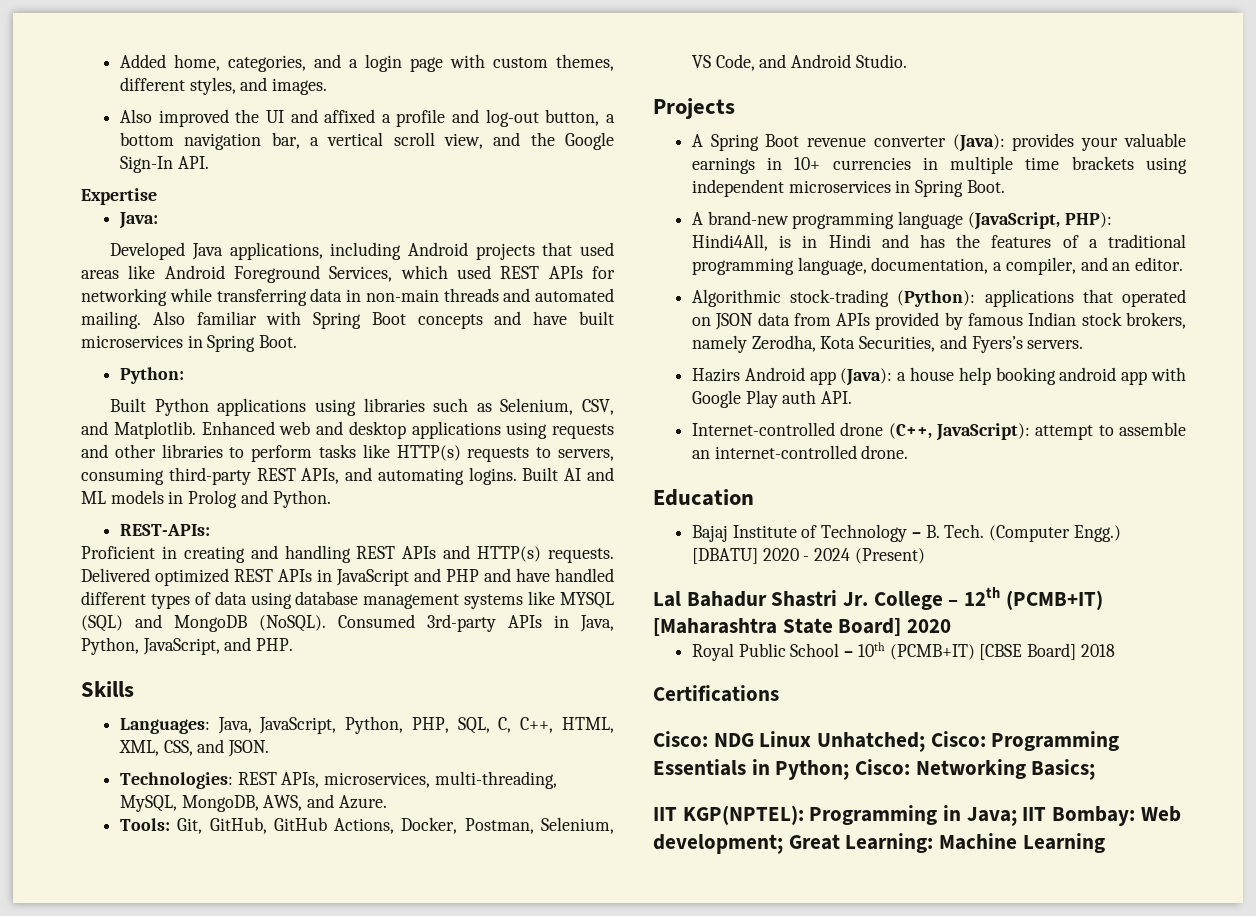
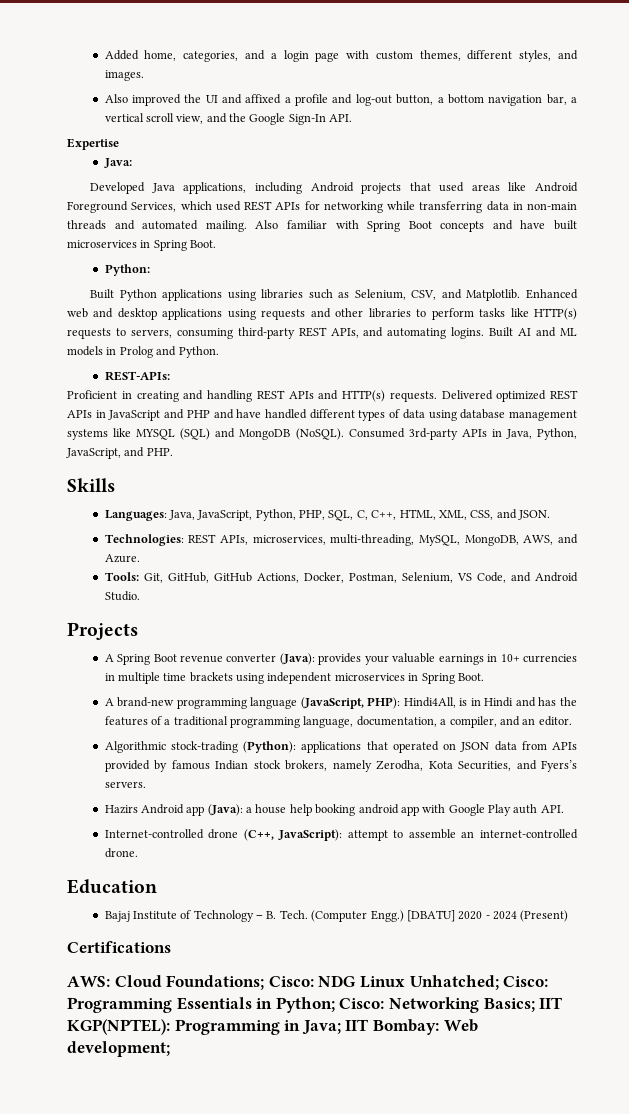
- Lal Bahadur Shastri Jr. College – 12th (PCMB+IT) [Maharashtra State Board] 2020
- Royal Public School – 10th (PCMB+IT) [CBSE Board] 2018
  Certifications
- Cisco: NDG Linux Unhatched; Cisco: Programming Essentials in Python; Cisco: Networking Basics;
- IIT KGP(NPTEL): Programming in Java; IIT Bombay: Web development; Great Learning: Machine Learning
+ AWS: Cloud Foundations; Cisco: NDG Linux Unhatched; Cisco: Programming Essentials in Python; Cisco: Networking Basics; IIT KGP(NPTEL): Programming in Java; IIT Bombay: Web development;

